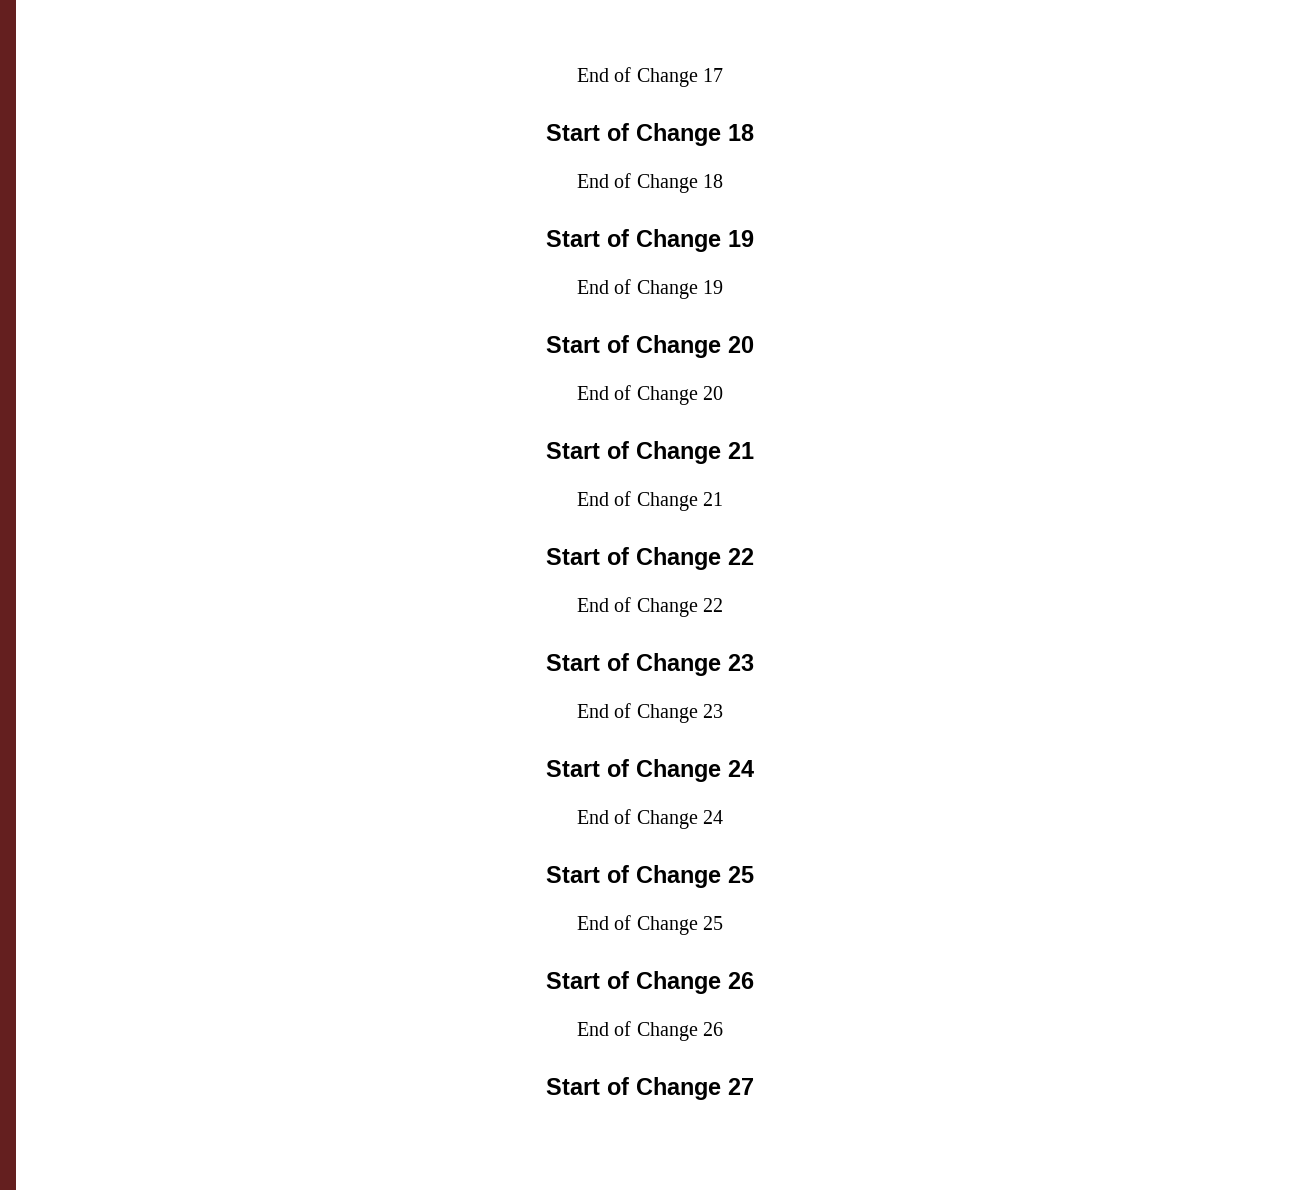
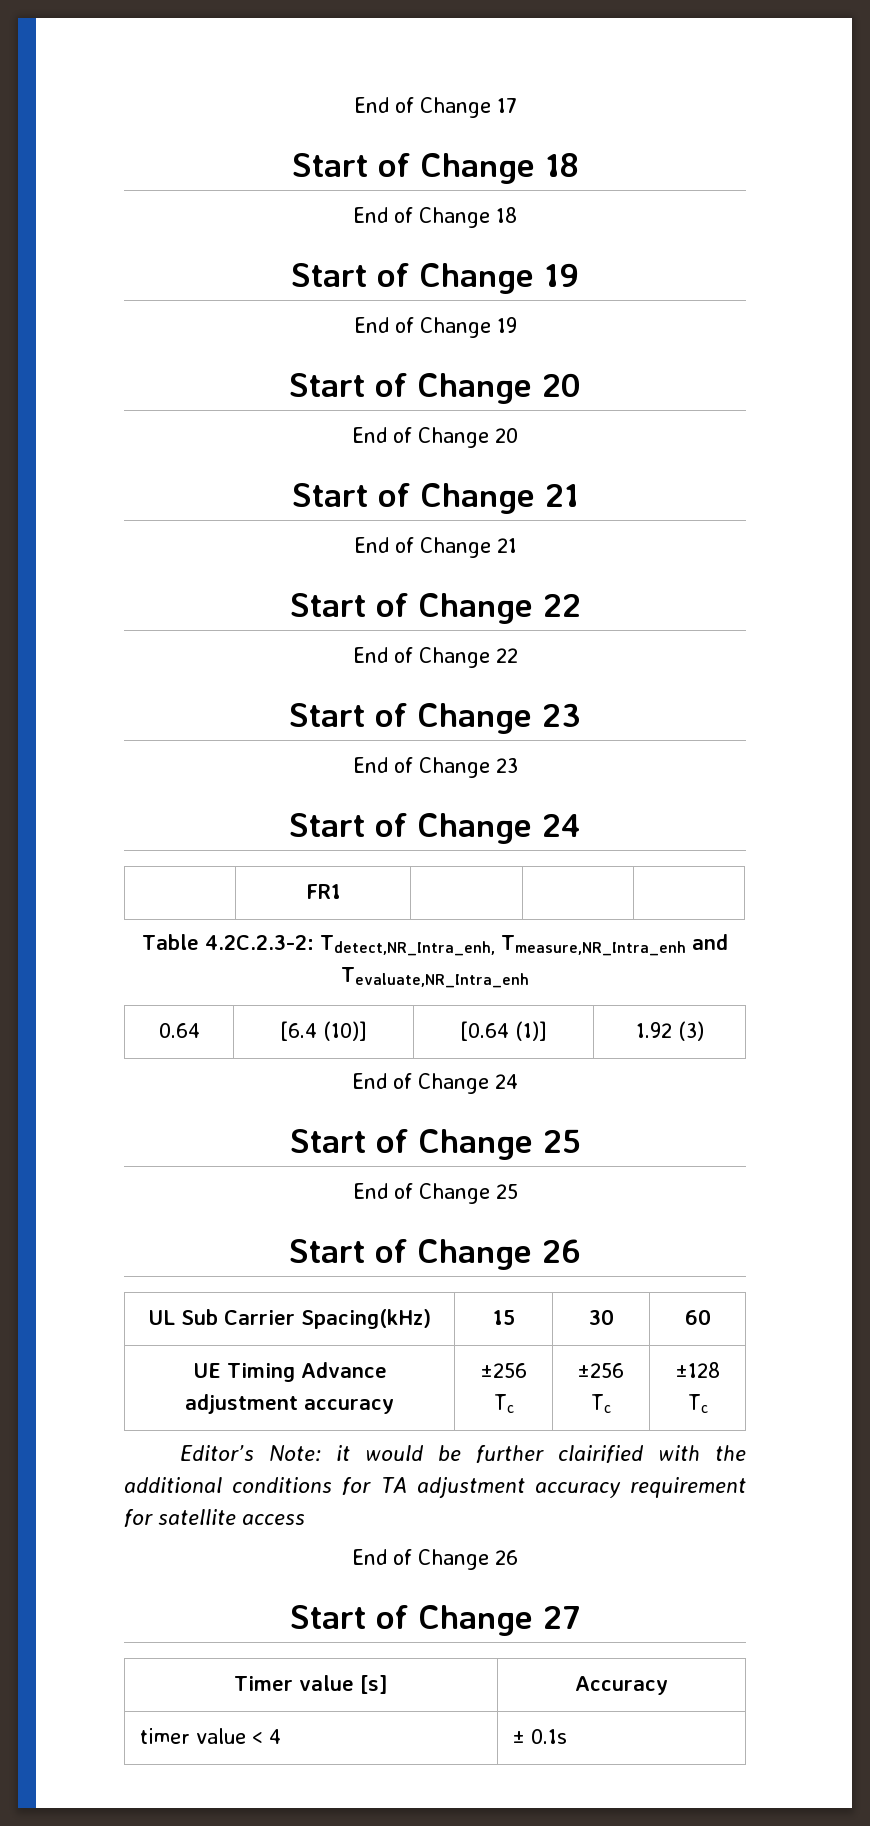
+ | FR1 | | |
+ Table 4.2C.2.3-2: Tdetect,NR_Intra_enh, Tmeasure,NR_Intra_enh and Tevaluate,NR_Intra_enh
+ 0.64 | [6.4 (10)] | [0.64 (1)] | 1.92 (3)
+ UL Sub Carrier Spacing(kHz) | 15 | 30 | 60
+ UE Timing Advance adjustment accuracy | ±256 Tc | ±256 Tc | ±128 Tc
+ Editor’s Note: it would be further clairified with the additional conditions for TA adjustment accuracy requirement for satellite access
+ Timer value [s] | Accuracy
+ timer value < 4 | ± 0.1s

